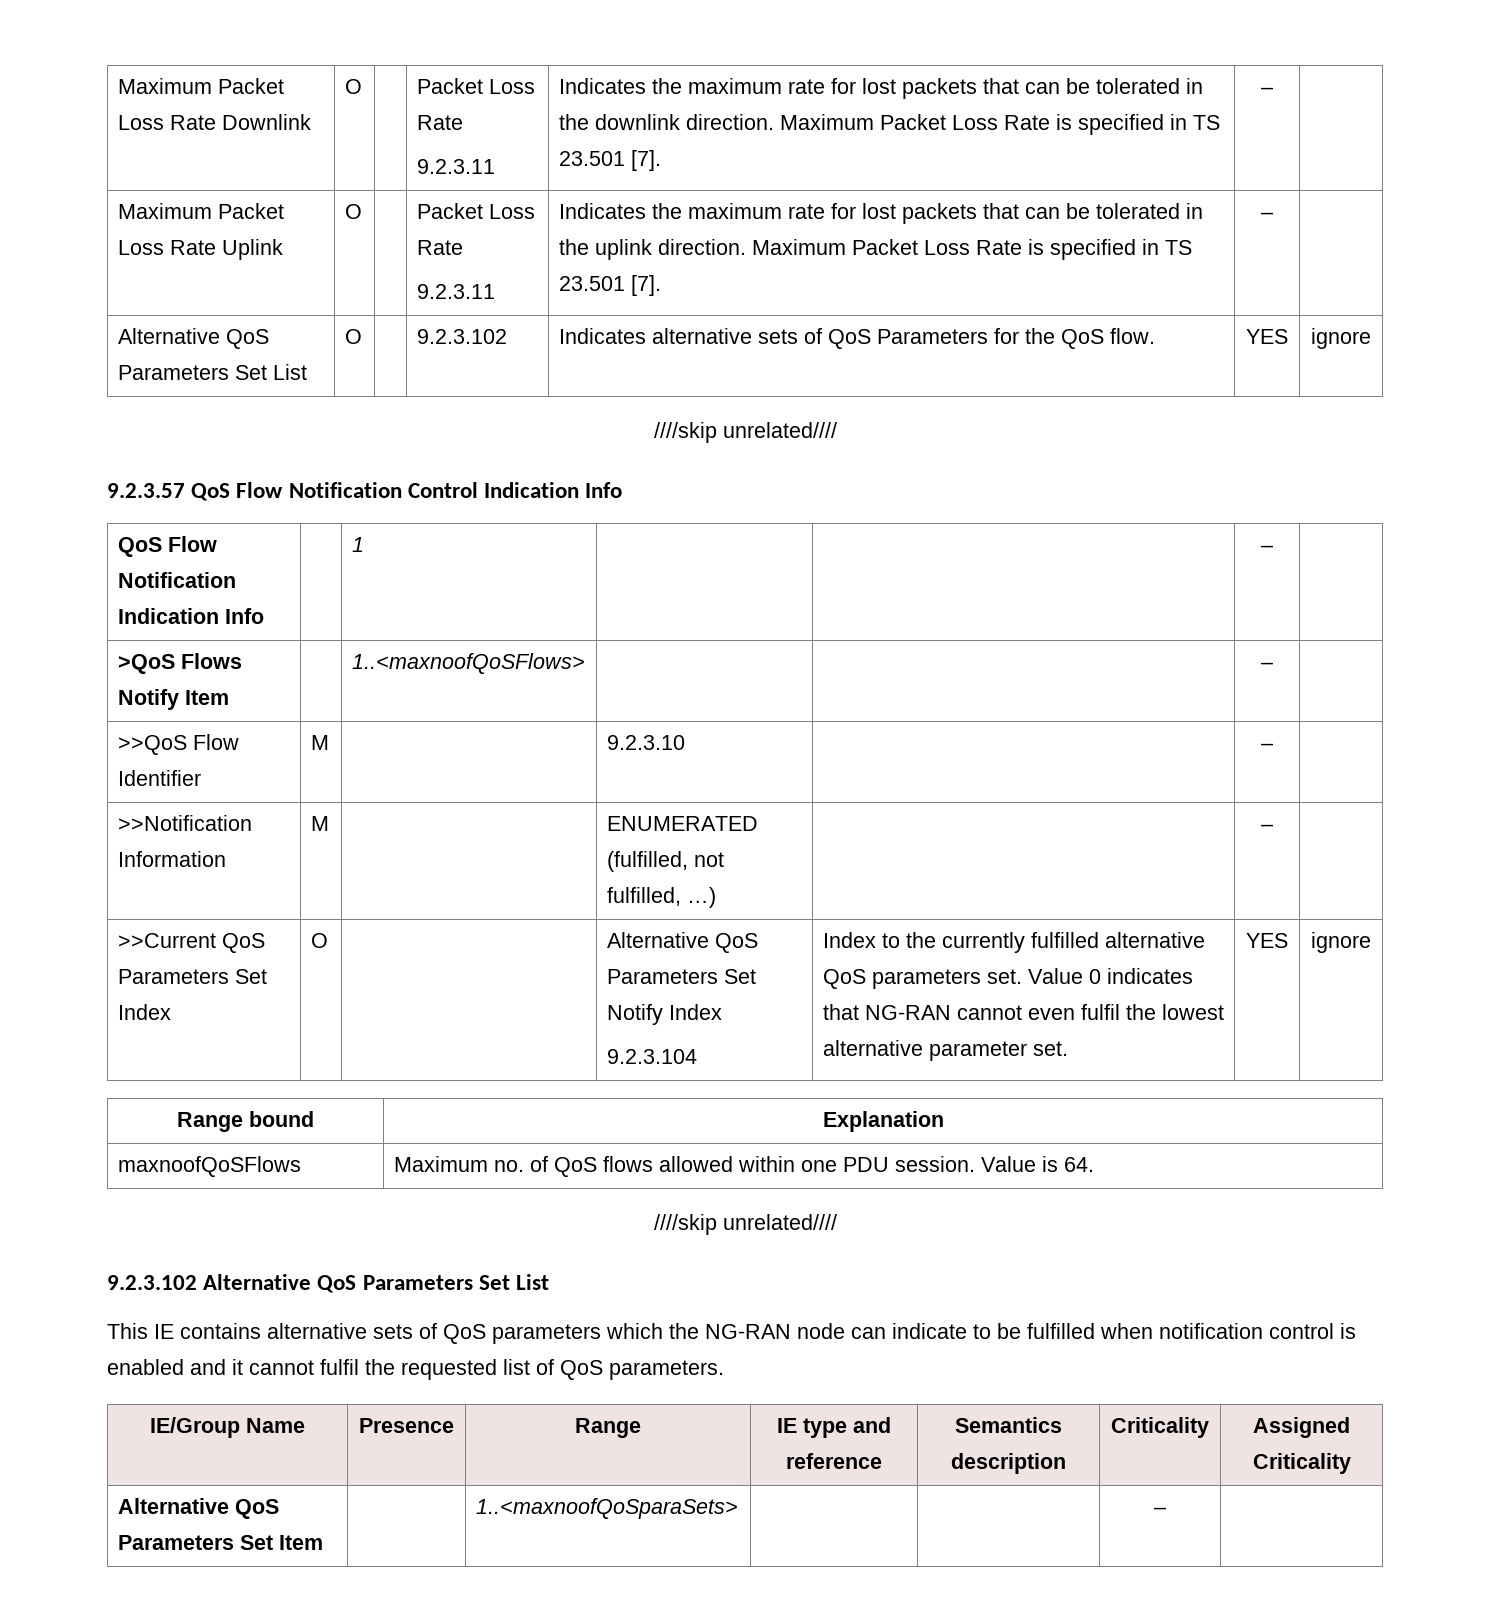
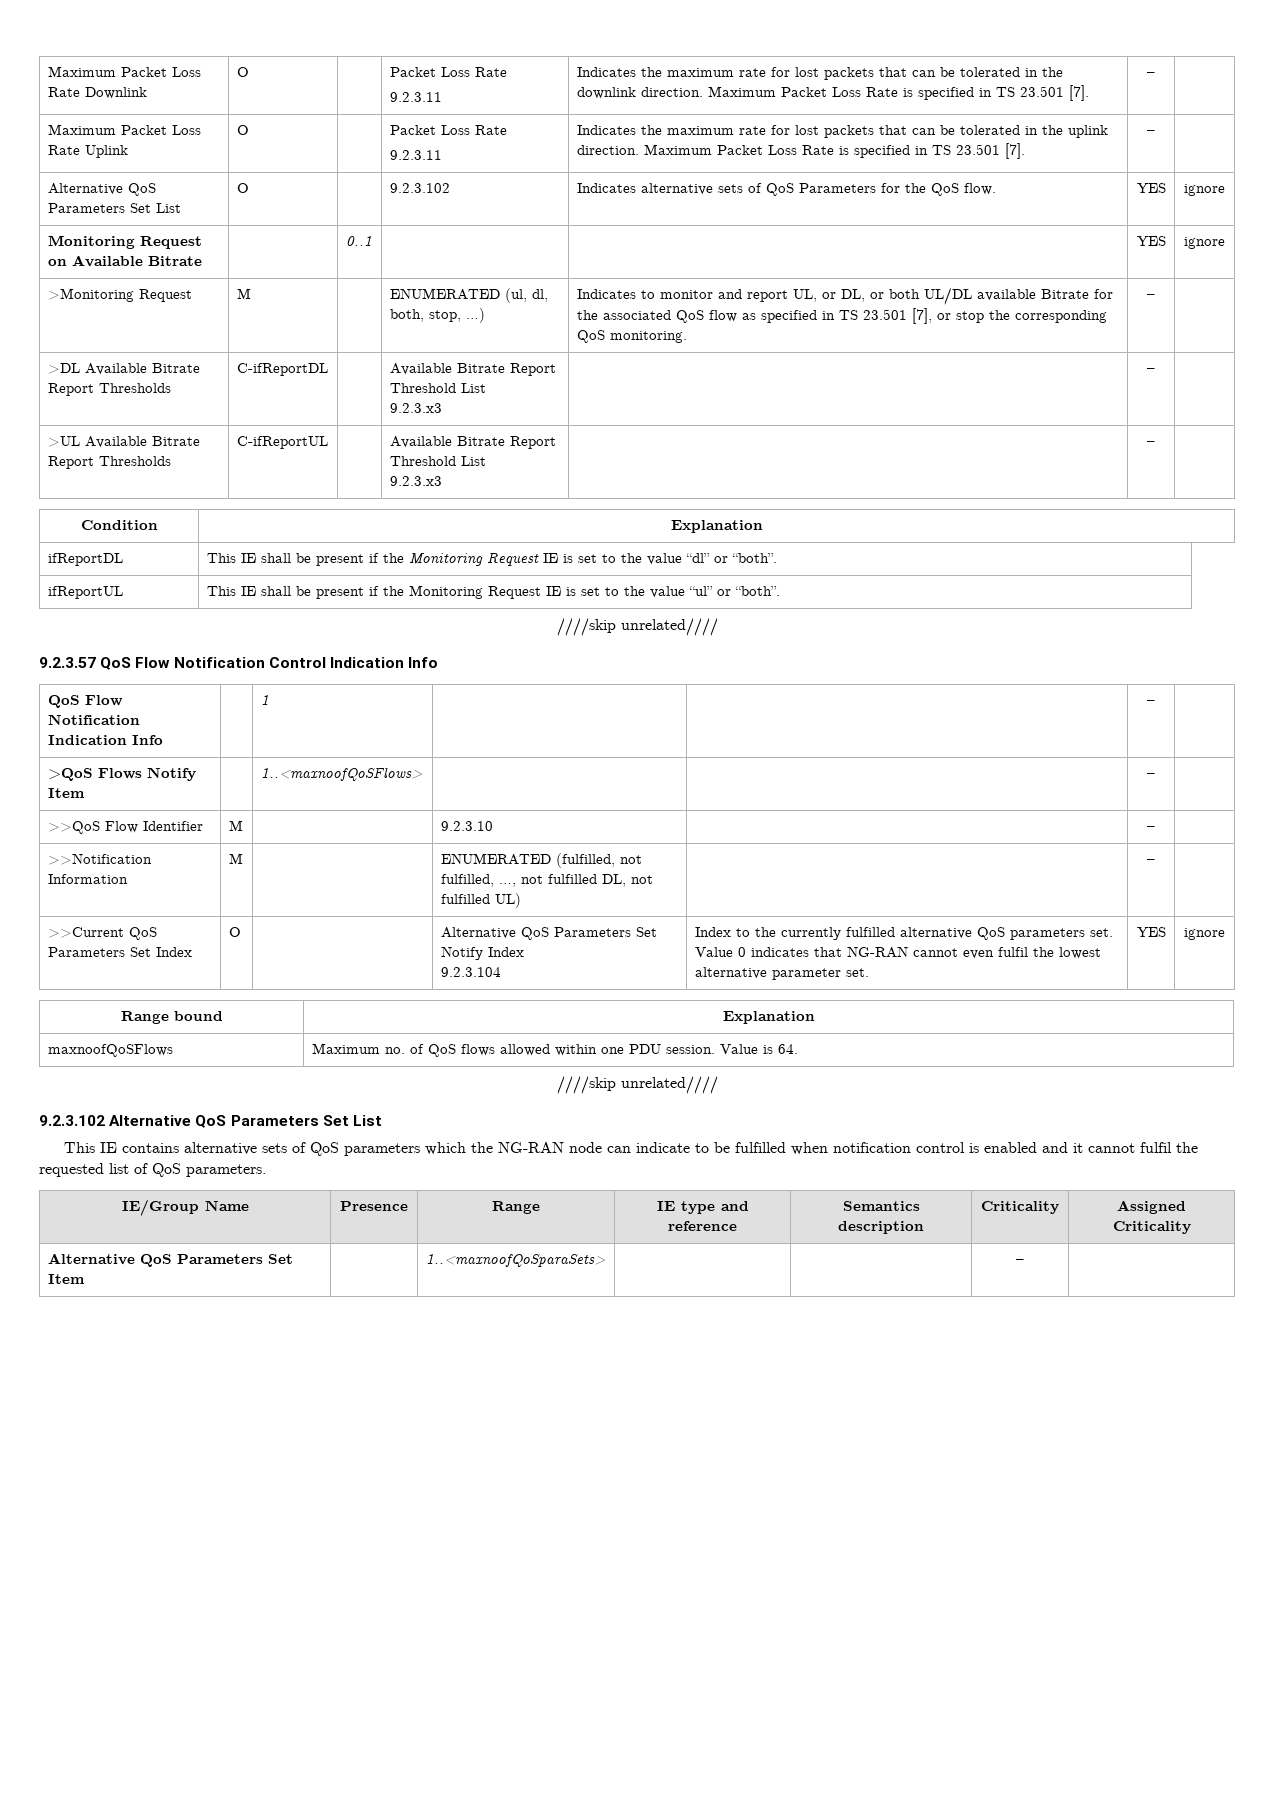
+ Monitoring Request on Available Bitrate | | 0..1 | | | YES | ignore
+ >Monitoring Request | M | | ENUMERATED (ul, dl, both, stop, …) | Indicates to monitor and report UL, or DL, or both UL/DL available Bitrate for the associated QoS flow as specified in TS 23.501 [7], or stop the corresponding QoS monitoring. | – |
+ >DL Available Bitrate Report Thresholds | C-ifReportDL | | Available Bitrate Report Threshold List
+ 9.2.3.x3 | | – |
+ >UL Available Bitrate Report Thresholds | C-ifReportUL | | Available Bitrate Report Threshold List
+ 9.2.3.x3 | | – |
+ Condition | Explanation
+ ifReportDL | This IE shall be present if the Monitoring Request IE is set to the value “dl” or “both”.
+ ifReportUL | This IE shall be present if the Monitoring Request IE is set to the value “ul” or “both”.
- >>Notification Information | M | | ENUMERATED (fulfilled, not fulfilled, …) | | – |
+ >>Notification Information | M | | ENUMERATED (fulfilled, not fulfilled, …, not fulfilled DL, not fulfilled UL) | | – |

